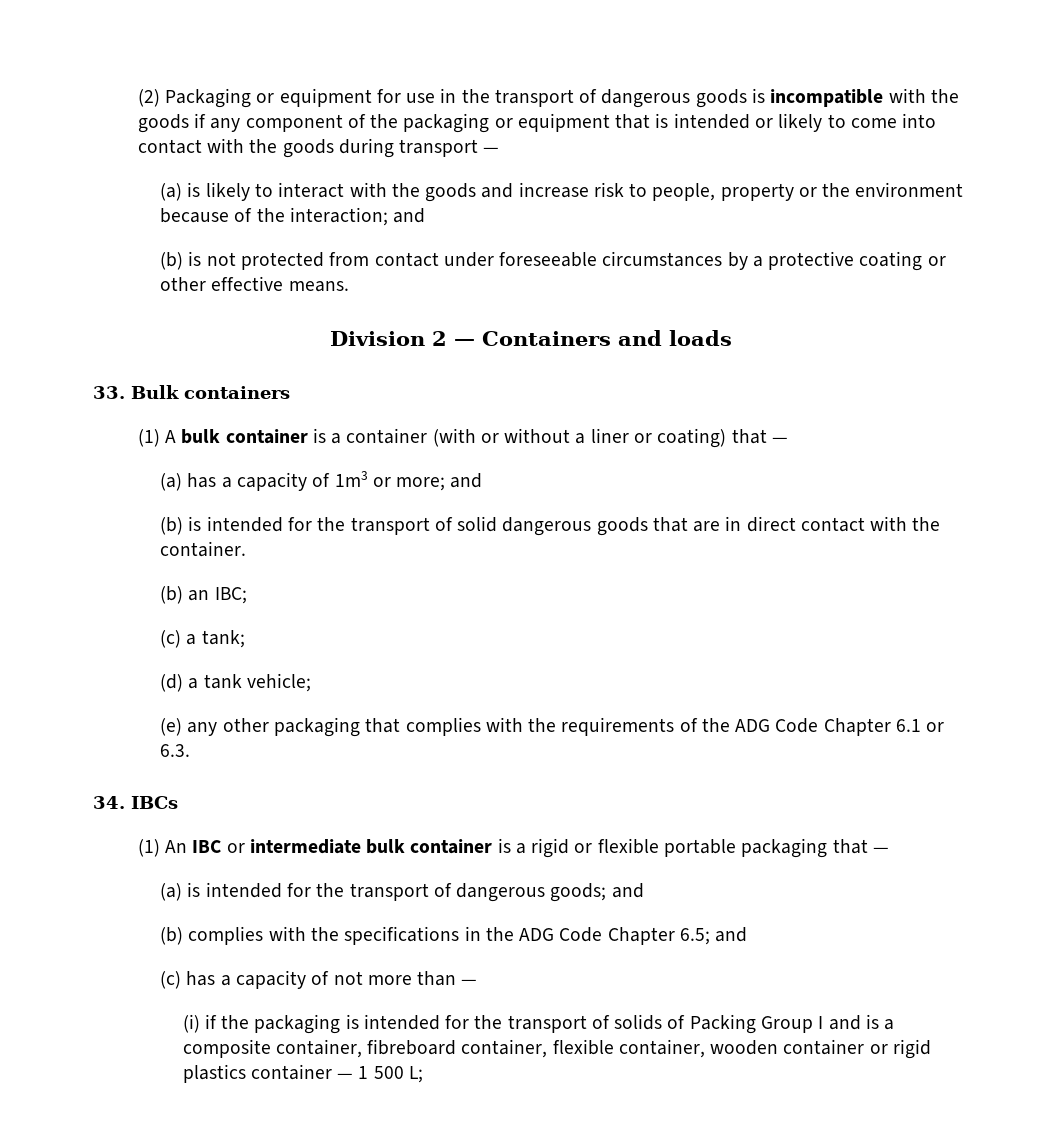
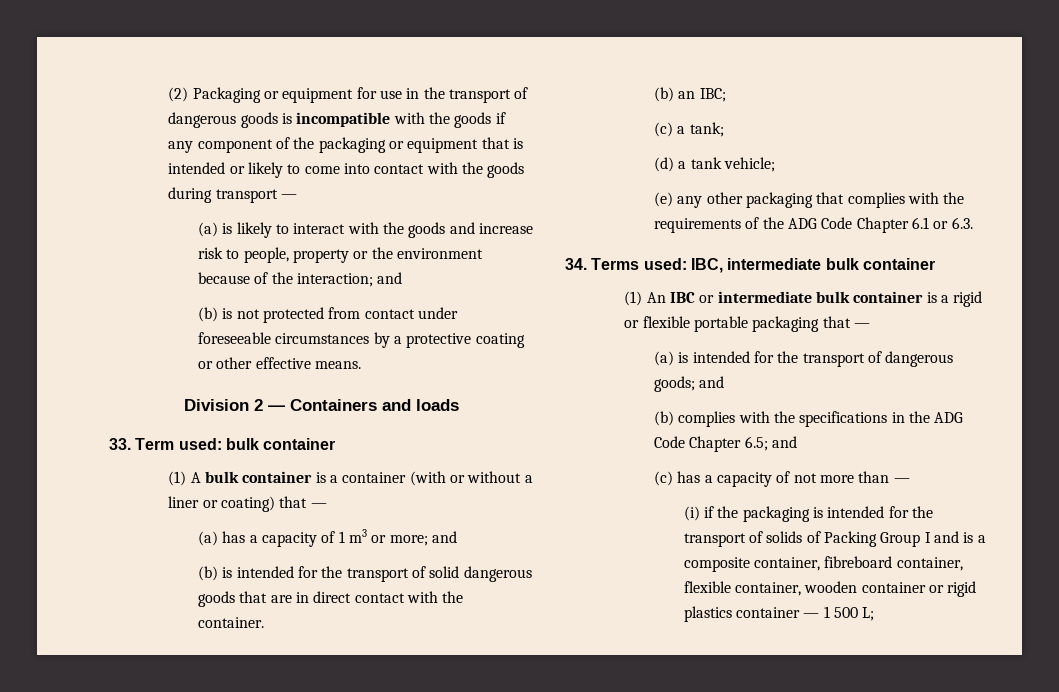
- 33. Bulk containers
+ 33. Term used: bulk container
- (a) has a capacity of 1m3 or more; and
+ (a) has a capacity of 1 m3 or more; and
- 34. IBCs
+ 34. Terms used: IBC, intermediate bulk container

